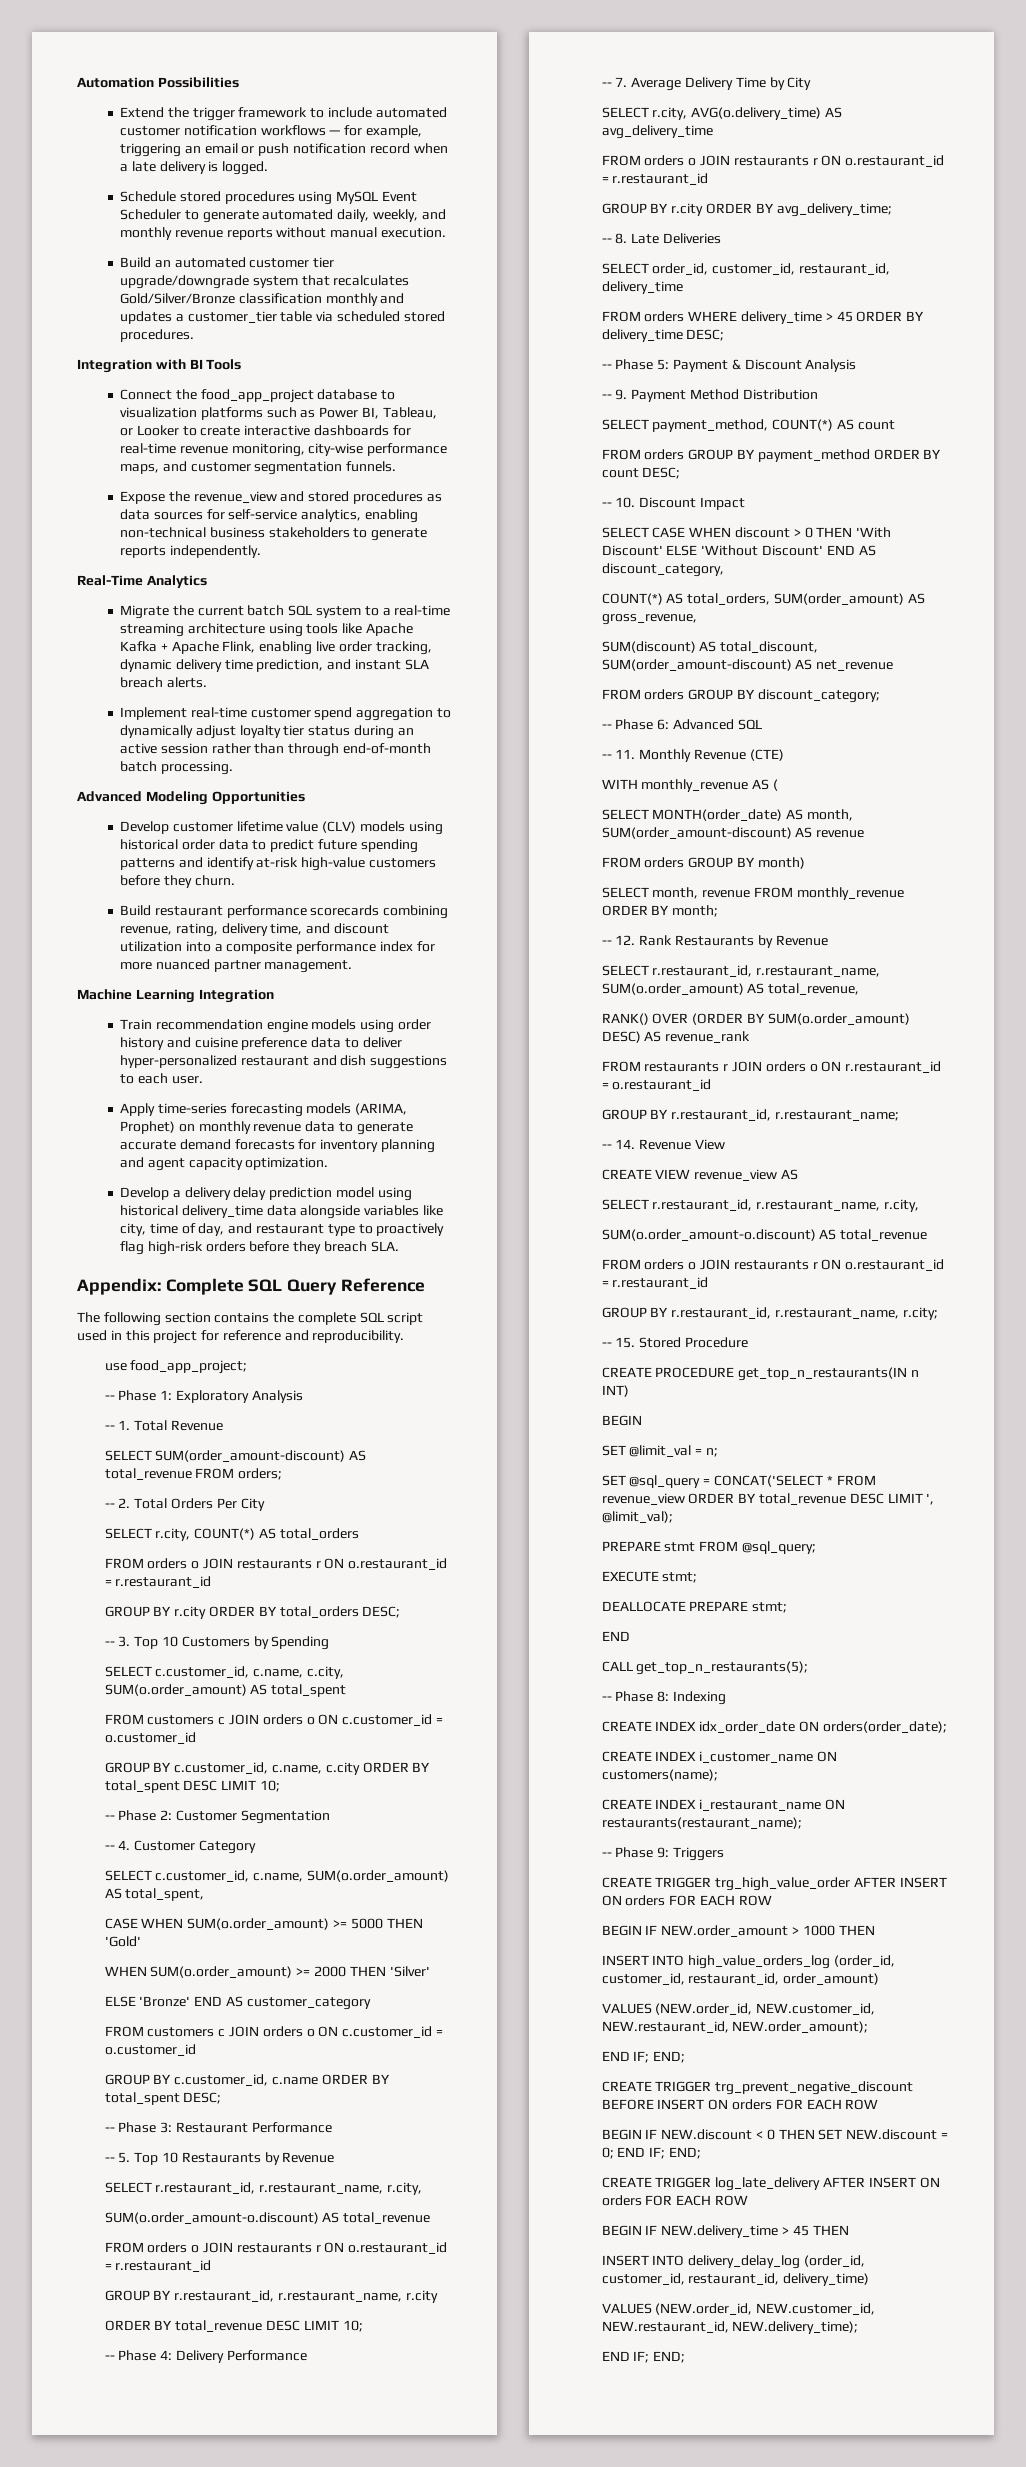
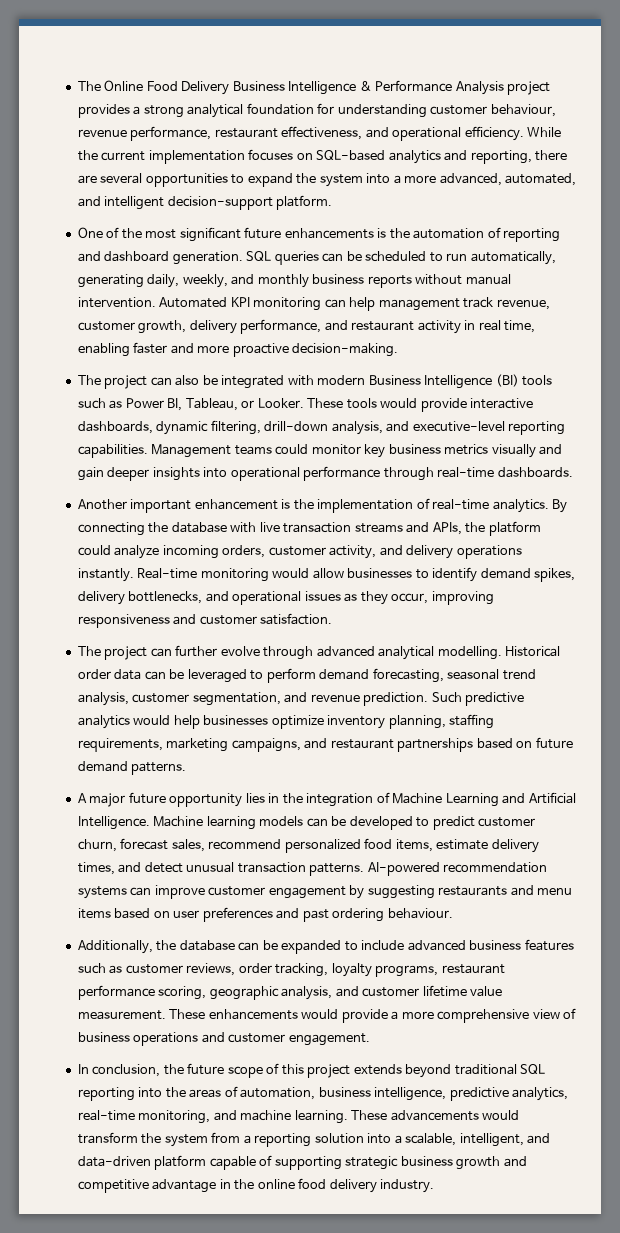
- Automation Possibilities
- Extend the trigger framework to include automated customer notification workflows — for example, triggering an email or push notification record when a late delivery is logged.
- Schedule stored procedures using MySQL Event Scheduler to generate automated daily, weekly, and monthly revenue reports without manual execution.
- Build an automated customer tier upgrade/downgrade system that recalculates Gold/Silver/Bronze classification monthly and updates a customer_tier table via scheduled stored procedures.
- Integration with BI Tools
- Connect the food_app_project database to visualization platforms such as Power BI, Tableau, or Looker to create interactive dashboards for real-time revenue monitoring, city-wise performance maps, and customer segmentation funnels.
- Expose the revenue_view and stored procedures as data sources for self-service analytics, enabling non-technical business stakeholders to generate reports independently.
- Real-Time Analytics
- Migrate the current batch SQL system to a real-time streaming architecture using tools like Apache Kafka + Apache Flink, enabling live order tracking, dynamic delivery time prediction, and instant SLA breach alerts.
- Implement real-time customer spend aggregation to dynamically adjust loyalty tier status during an active session rather than through end-of-month batch processing.
- Advanced Modeling Opportunities
- Develop customer lifetime value (CLV) models using historical order data to predict future spending patterns and identify at-risk high-value customers before they churn.
- Build restaurant performance scorecards combining revenue, rating, delivery time, and discount utilization into a composite performance index for more nuanced partner management.
- Machine Learning Integration
- Train recommendation engine models using order history and cuisine preference data to deliver hyper-personalized restaurant and dish suggestions to each user.
- Apply time-series forecasting models (ARIMA, Prophet) on monthly revenue data to generate accurate demand forecasts for inventory planning and agent capacity optimization.
- Develop a delivery delay prediction model using historical delivery_time data alongside variables like city, time of day, and restaurant type to proactively flag high-risk orders before they breach SLA.
- Appendix: Complete SQL Query Reference
- The following section contains the complete SQL script used in this project for reference and reproducibility.
- use food_app_project;
- -- Phase 1: Exploratory Analysis
- -- 1. Total Revenue
- SELECT SUM(order_amount-discount) AS total_revenue FROM orders;
- -- 2. Total Orders Per City
- SELECT r.city, COUNT(*) AS total_orders
- FROM orders o JOIN restaurants r ON o.restaurant_id = r.restaurant_id
- GROUP BY r.city ORDER BY total_orders DESC;
- -- 3. Top 10 Customers by Spending
- SELECT c.customer_id, c.name, c.city, SUM(o.order_amount) AS total_spent
- FROM customers c JOIN orders o ON c.customer_id = o.customer_id
- GROUP BY c.customer_id, c.name, c.city ORDER BY total_spent DESC LIMIT 10;
- -- Phase 2: Customer Segmentation
- -- 4. Customer Category
- SELECT c.customer_id, c.name, SUM(o.order_amount) AS total_spent,
- CASE WHEN SUM(o.order_amount) >= 5000 THEN 'Gold'
- WHEN SUM(o.order_amount) >= 2000 THEN 'Silver'
- ELSE 'Bronze' END AS customer_category
- FROM customers c JOIN orders o ON c.customer_id = o.customer_id
- GROUP BY c.customer_id, c.name ORDER BY total_spent DESC;
- -- Phase 3: Restaurant Performance
- -- 5. Top 10 Restaurants by Revenue
- SELECT r.restaurant_id, r.restaurant_name, r.city,
- SUM(o.order_amount-o.discount) AS total_revenue
- FROM orders o JOIN restaurants r ON o.restaurant_id = r.restaurant_id
- GROUP BY r.restaurant_id, r.restaurant_name, r.city
- ORDER BY total_revenue DESC LIMIT 10;
- -- Phase 4: Delivery Performance
- -- 7. Average Delivery Time by City
- SELECT r.city, AVG(o.delivery_time) AS avg_delivery_time
- FROM orders o JOIN restaurants r ON o.restaurant_id = r.restaurant_id
- GROUP BY r.city ORDER BY avg_delivery_time;
- -- 8. Late Deliveries
- SELECT order_id, customer_id, restaurant_id, delivery_time
- FROM orders WHERE delivery_time > 45 ORDER BY delivery_time DESC;
- -- Phase 5: Payment & Discount Analysis
- -- 9. Payment Method Distribution
- SELECT payment_method, COUNT(*) AS count
- FROM orders GROUP BY payment_method ORDER BY count DESC;
- -- 10. Discount Impact
- SELECT CASE WHEN discount > 0 THEN 'With Discount' ELSE 'Without Discount' END AS discount_category,
- COUNT(*) AS total_orders, SUM(order_amount) AS gross_revenue,
- SUM(discount) AS total_discount, SUM(order_amount-discount) AS net_revenue
- FROM orders GROUP BY discount_category;
- -- Phase 6: Advanced SQL
- -- 11. Monthly Revenue (CTE)
- WITH monthly_revenue AS (
- SELECT MONTH(order_date) AS month, SUM(order_amount-discount) AS revenue
- FROM orders GROUP BY month)
- SELECT month, revenue FROM monthly_revenue ORDER BY month;
- -- 12. Rank Restaurants by Revenue
- SELECT r.restaurant_id, r.restaurant_name, SUM(o.order_amount) AS total_revenue,
- RANK() OVER (ORDER BY SUM(o.order_amount) DESC) AS revenue_rank
- FROM restaurants r JOIN orders o ON r.restaurant_id = o.restaurant_id
- GROUP BY r.restaurant_id, r.restaurant_name;
- -- 14. Revenue View
- CREATE VIEW revenue_view AS
- SELECT r.restaurant_id, r.restaurant_name, r.city,
- SUM(o.order_amount-o.discount) AS total_revenue
- FROM orders o JOIN restaurants r ON o.restaurant_id = r.restaurant_id
- GROUP BY r.restaurant_id, r.restaurant_name, r.city;
- -- 15. Stored Procedure
- CREATE PROCEDURE get_top_n_restaurants(IN n INT)
- BEGIN
- SET @limit_val = n;
- SET @sql_query = CONCAT('SELECT * FROM revenue_view ORDER BY total_revenue DESC LIMIT ', @limit_val);
- PREPARE stmt FROM @sql_query;
- EXECUTE stmt;
- DEALLOCATE PREPARE stmt;
- END
- CALL get_top_n_restaurants(5);
- -- Phase 8: Indexing
- CREATE INDEX idx_order_date ON orders(order_date);
- CREATE INDEX i_customer_name ON customers(name);
- CREATE INDEX i_restaurant_name ON restaurants(restaurant_name);
- -- Phase 9: Triggers
- CREATE TRIGGER trg_high_value_order AFTER INSERT ON orders FOR EACH ROW
- BEGIN IF NEW.order_amount > 1000 THEN
- INSERT INTO high_value_orders_log (order_id, customer_id, restaurant_id, order_amount)
- VALUES (NEW.order_id, NEW.customer_id, NEW.restaurant_id, NEW.order_amount);
- END IF; END;
- CREATE TRIGGER trg_prevent_negative_discount BEFORE INSERT ON orders FOR EACH ROW
- BEGIN IF NEW.discount < 0 THEN SET NEW.discount = 0; END IF; END;
- CREATE TRIGGER log_late_delivery AFTER INSERT ON orders FOR EACH ROW
- BEGIN IF NEW.delivery_time > 45 THEN
- INSERT INTO delivery_delay_log (order_id, customer_id, restaurant_id, delivery_time)
- VALUES (NEW.order_id, NEW.customer_id, NEW.restaurant_id, NEW.delivery_time);
- END IF; END;
+ The Online Food Delivery Business Intelligence & Performance Analysis project provides a strong analytical foundation for understanding customer behaviour, revenue performance, restaurant effectiveness, and operational efficiency. While the current implementation focuses on SQL-based analytics and reporting, there are several opportunities to expand the system into a more advanced, automated, and intelligent decision-support platform.
+ One of the most significant future enhancements is the automation of reporting and dashboard generation. SQL queries can be scheduled to run automatically, generating daily, weekly, and monthly business reports without manual intervention. Automated KPI monitoring can help management track revenue, customer growth, delivery performance, and restaurant activity in real time, enabling faster and more proactive decision-making.
+ The project can also be integrated with modern Business Intelligence (BI) tools such as Power BI, Tableau, or Looker. These tools would provide interactive dashboards, dynamic filtering, drill-down analysis, and executive-level reporting capabilities. Management teams could monitor key business metrics visually and gain deeper insights into operational performance through real-time dashboards.
+ Another important enhancement is the implementation of real-time analytics. By connecting the database with live transaction streams and APIs, the platform could analyze incoming orders, customer activity, and delivery operations instantly. Real-time monitoring would allow businesses to identify demand spikes, delivery bottlenecks, and operational issues as they occur, improving responsiveness and customer satisfaction.
+ The project can further evolve through advanced analytical modelling. Historical order data can be leveraged to perform demand forecasting, seasonal trend analysis, customer segmentation, and revenue prediction. Such predictive analytics would help businesses optimize inventory planning, staffing requirements, marketing campaigns, and restaurant partnerships based on future demand patterns.
+ A major future opportunity lies in the integration of Machine Learning and Artificial Intelligence. Machine learning models can be developed to predict customer churn, forecast sales, recommend personalized food items, estimate delivery times, and detect unusual transaction patterns. AI-powered recommendation systems can improve customer engagement by suggesting restaurants and menu items based on user preferences and past ordering behaviour.
+ Additionally, the database can be expanded to include advanced business features such as customer reviews, order tracking, loyalty programs, restaurant performance scoring, geographic analysis, and customer lifetime value measurement. These enhancements would provide a more comprehensive view of business operations and customer engagement.
+ In conclusion, the future scope of this project extends beyond traditional SQL reporting into the areas of automation, business intelligence, predictive analytics, real-time monitoring, and machine learning. These advancements would transform the system from a reporting solution into a scalable, intelligent, and data-driven platform capable of supporting strategic business growth and competitive advantage in the online food delivery industry.

